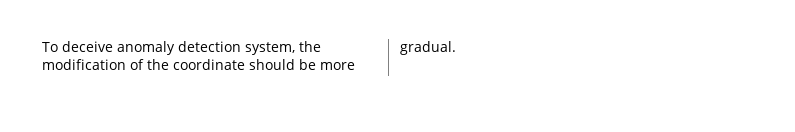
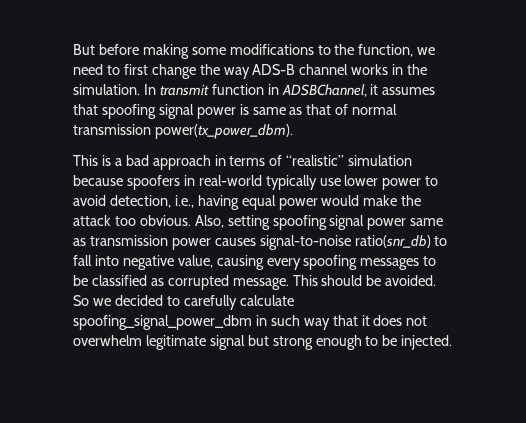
- To deceive anomaly detection system, the modification of the coordinate should be more gradual.
+ But before making some modifications to the function, we need to first change the way ADS-B channel works in the simulation. In transmit function in ADSBChannel, it assumes that spoofing signal power is same as that of normal transmission power(tx_power_dbm).
+ This is a bad approach in terms of “realistic” simulation because spoofers in real-world typically use lower power to avoid detection, i.e., having equal power would make the attack too obvious. Also, setting spoofing signal power same as transmission power causes signal-to-noise ratio(snr_db) to fall into negative value, causing every spoofing messages to be classified as corrupted message. This should be avoided. So we decided to carefully calculate spoofing_signal_power_dbm in such way that it does not overwhelm legitimate signal but strong enough to be injected.

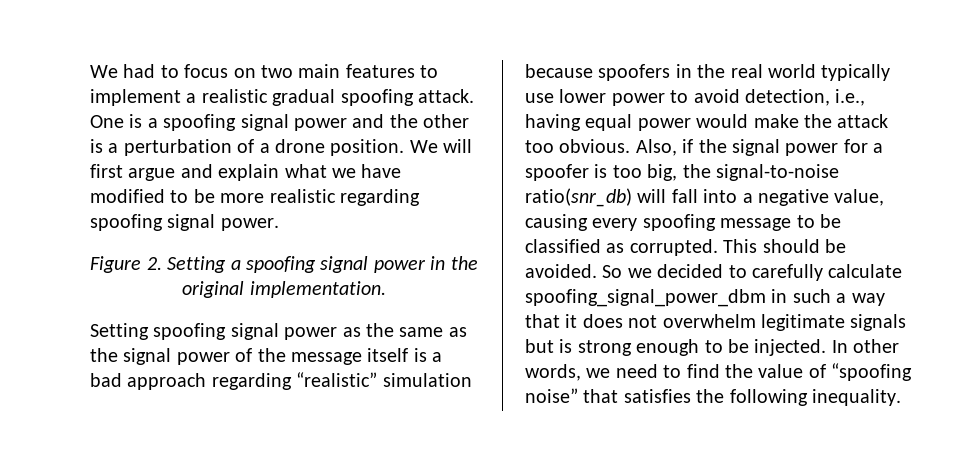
- But before making some modifications to the function, we need to first change the way ADS-B channel works in the simulation. In transmit function in ADSBChannel, it assumes that spoofing signal power is same as that of normal transmission power(tx_power_dbm).
- This is a bad approach in terms of “realistic” simulation because spoofers in real-world typically use lower power to avoid detection, i.e., having equal power would make the attack too obvious.
+ We had to focus on two main features to implement a realistic gradual spoofing attack. One is a spoofing signal power and the other is a perturbation of a drone position. We will first argue and explain what we have modified to be more realistic regarding spoofing signal power.
+ Figure 2. Setting a spoofing signal power in the original implementation.
+ Setting spoofing signal power as the same as the signal power of the message itself is a bad approach regarding “realistic” simulation because spoofers in the real world typically use lower power to avoid detection, i.e., having equal power would make the attack too obvious.
- Also, setting spoofing signal power same as transmission power causes signal-to-noise ratio(snr_db) to fall into negative value, causing every spoofing messages to be classified as corrupted message.
+ Also, if the signal power for a spoofer is too big, the signal-to-noise ratio(snr_db) will fall into a negative value, causing every spoofing message to be classified as corrupted.
- So we decided to carefully calculate spoofing_signal_power_dbm in such way that it does not overwhelm legitimate signal but strong enough to be injected.
+ So we decided to carefully calculate spoofing_signal_power_dbm in such a way that it does not overwhelm legitimate signals but is strong enough to be injected.
+ In other words, we need to find the value of “spoofing noise” that satisfies the following inequality.

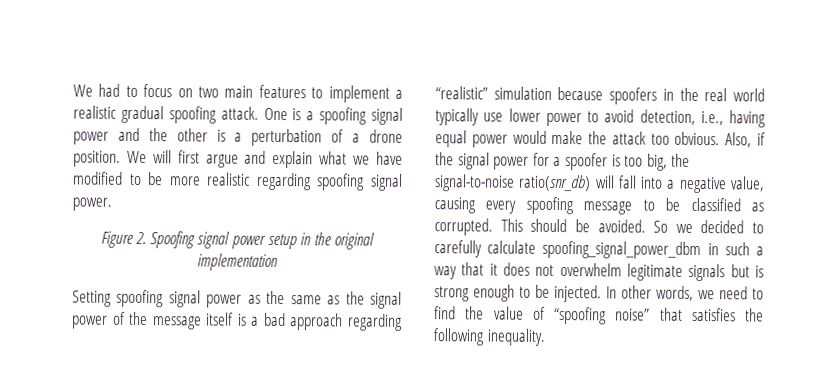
- Figure 2. Setting a spoofing signal power in the original implementation.
+ Figure 2. Spoofing signal power setup in the original implementation

